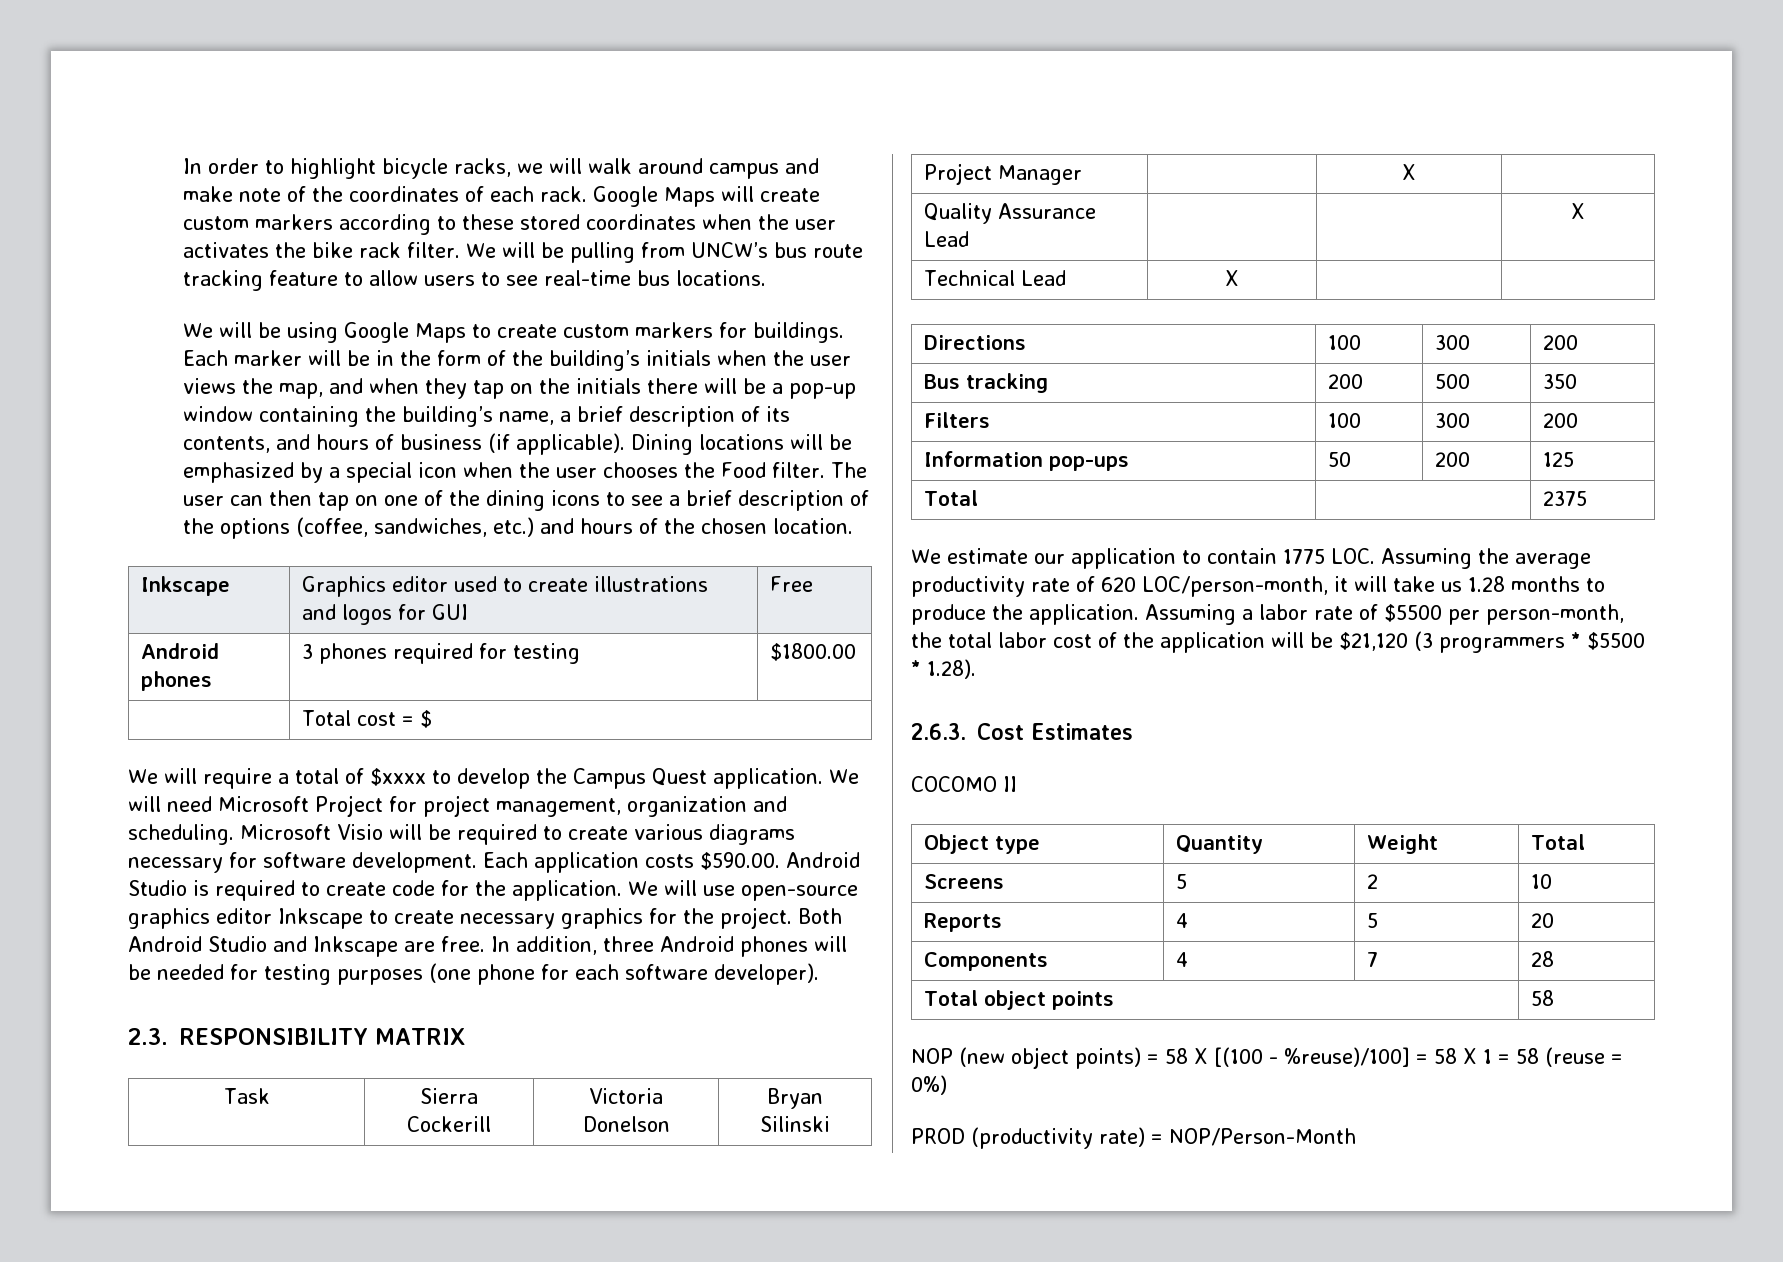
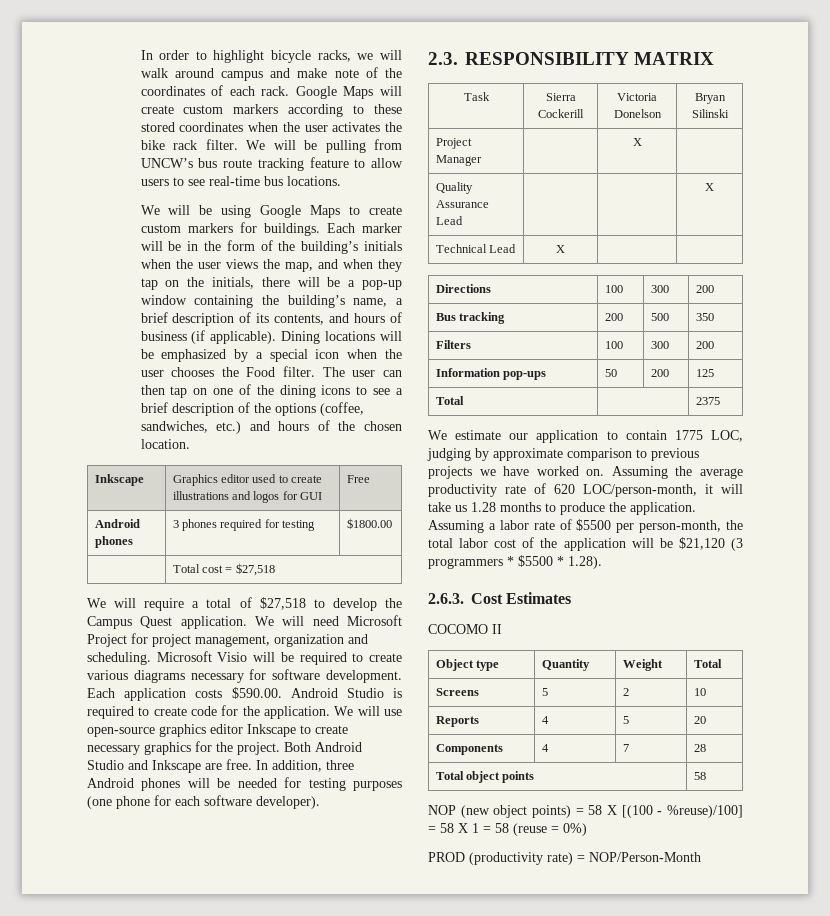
- Each marker will be in the form of the building’s initials when the user views the map, and when they tap on the initials there will be a pop-up window containing the building’s name, a brief description of its contents, and hours of business (if applicable).
+ Each marker will be in the form of the building’s initials when the user views the map, and when they tap on the initials, there will be a pop-up window containing the building’s name, a brief description of its contents, and hours of business (if applicable).
- | Total cost = $
+ | Total cost = $27,518
- We will require a total of $xxxx to develop the Campus Quest application.
+ We will require a total of $27,518 to develop the Campus Quest application.
- We estimate our application to contain 1775 LOC. Assuming the average productivity rate of 620 LOC/person-month, it will take us 1.28 months to produce the application.
+ We estimate our application to contain 1775 LOC, judging by approximate comparison to previous projects we have worked on. Assuming the average productivity rate of 620 LOC/person-month, it will take us 1.28 months to produce the application.

